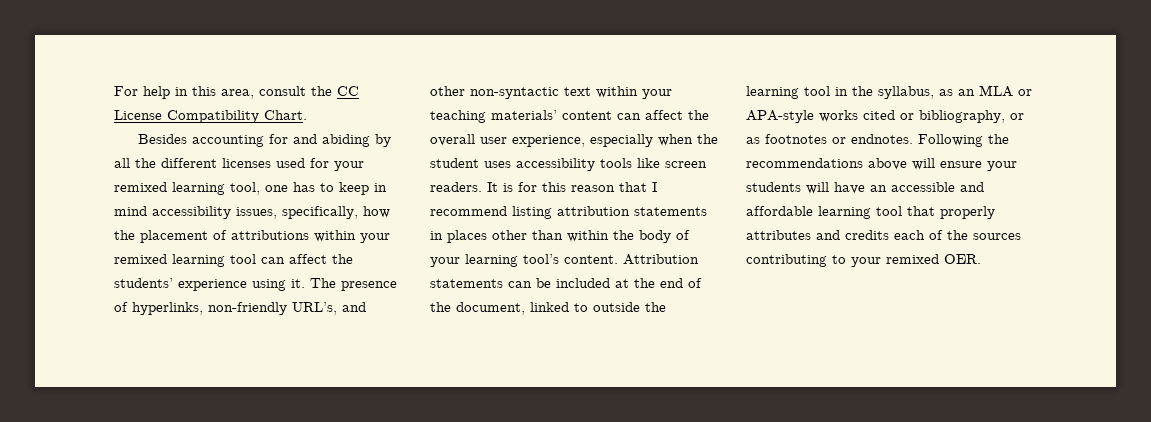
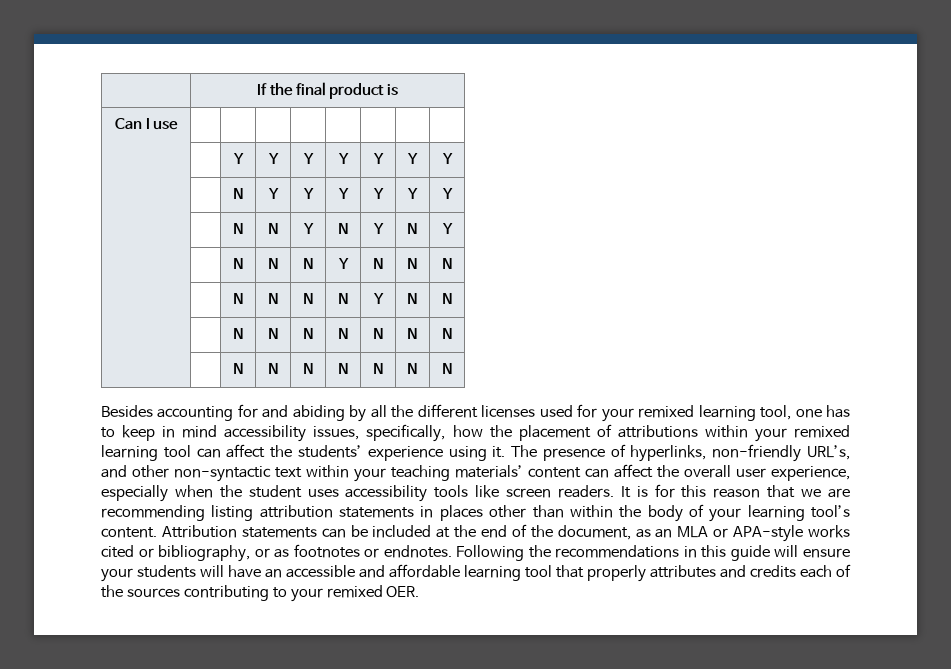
- For help in this area, consult the CC License Compatibility Chart.
+ | If the final product is
+ Can I use | | | | | | | |
+ | | Y | Y | Y | Y | Y | Y | Y
+ | | N | Y | Y | Y | Y | Y | Y
+ | | N | N | Y | N | Y | N | Y
+ | | N | N | N | Y | N | N | N
+ | | N | N | N | N | Y | N | N
+ | | N | N | N | N | N | N | N
+ | | N | N | N | N | N | N | N
- It is for this reason that I recommend listing attribution statements in places other than within the body of your learning tool’s content.
+ It is for this reason that we are recommending listing attribution statements in places other than within the body of your learning tool’s content.
- Attribution statements can be included at the end of the document, linked to outside the learning tool in the syllabus, as an MLA or APA-style works cited or bibliography, or as footnotes or endnotes.
+ Attribution statements can be included at the end of the document, as an MLA or APA-style works cited or bibliography, or as footnotes or endnotes.
- Following the recommendations above will ensure your students will have an accessible and affordable learning tool that properly attributes and credits each of the sources contributing to your remixed OER.
+ Following the recommendations in this guide will ensure your students will have an accessible and affordable learning tool that properly attributes and credits each of the sources contributing to your remixed OER.

